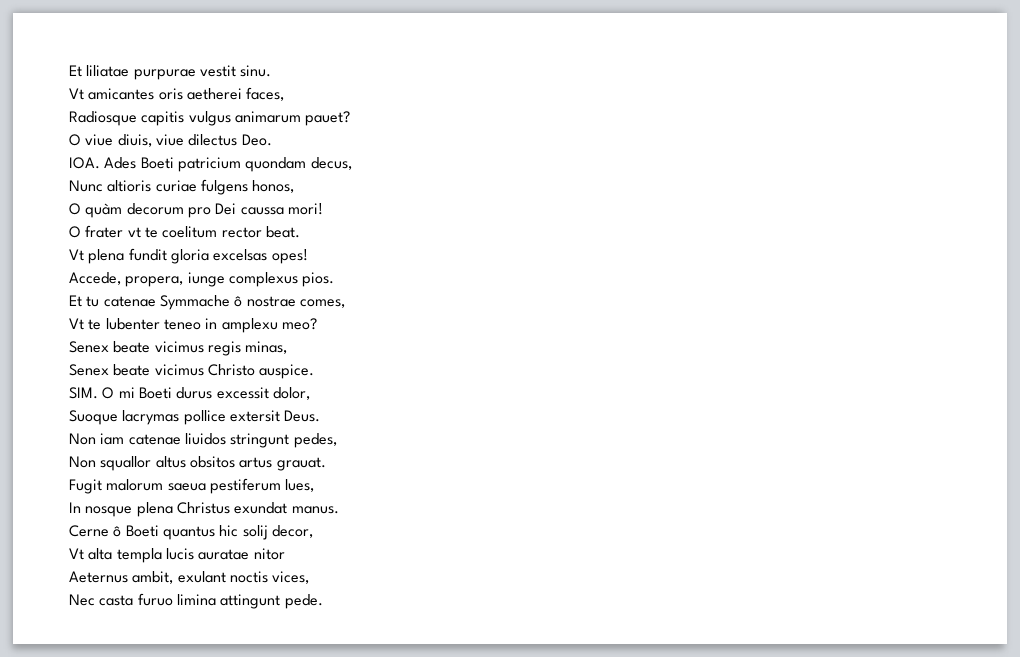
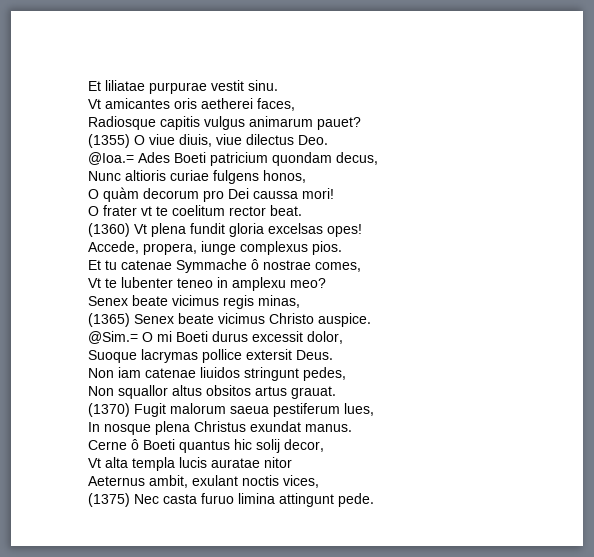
- O viue diuis, viue dilectus Deo.
+ (1355) O viue diuis, viue dilectus Deo.
- IOA. Ades Boeti patricium quondam decus,
+ @Ioa.= Ades Boeti patricium quondam decus,
- Vt plena fundit gloria excelsas opes!
+ (1360) Vt plena fundit gloria excelsas opes!
- Senex beate vicimus Christo auspice.
+ (1365) Senex beate vicimus Christo auspice.
- SIM. O mi Boeti durus excessit dolor,
+ @Sim.= O mi Boeti durus excessit dolor,
- Fugit malorum saeua pestiferum lues,
+ (1370) Fugit malorum saeua pestiferum lues,
- Nec casta furuo limina attingunt pede.
+ (1375) Nec casta furuo limina attingunt pede.

